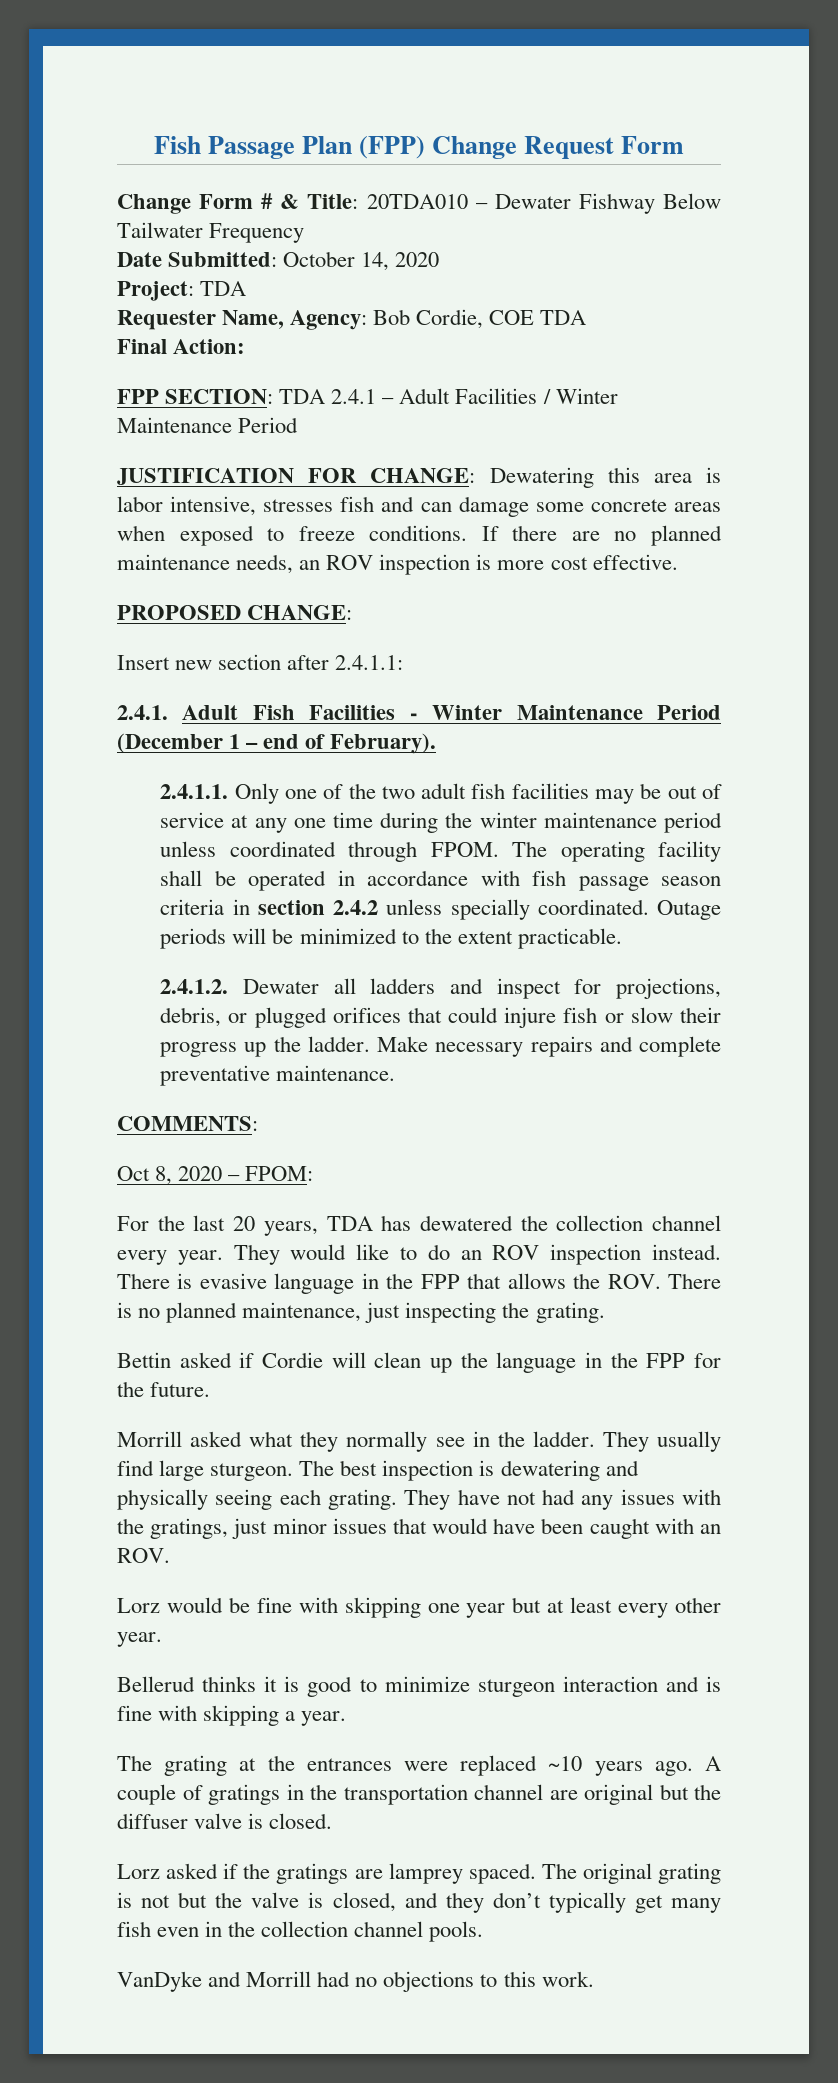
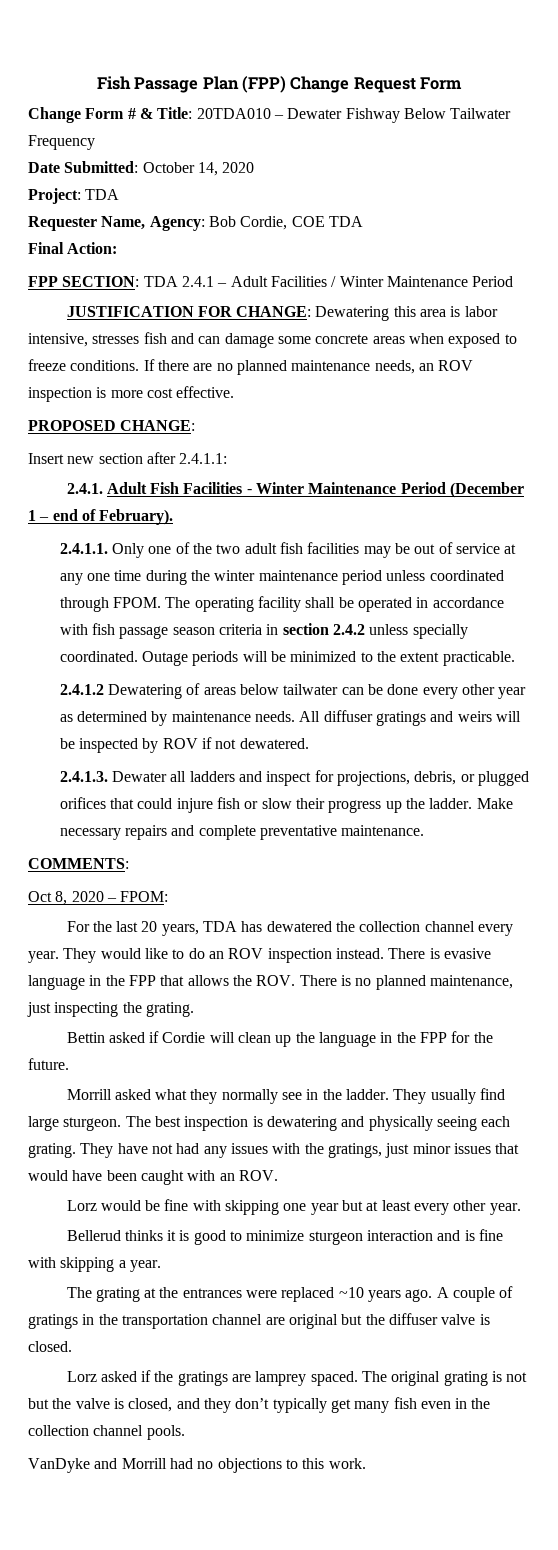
- 2.4.1.2. Dewater all ladders and inspect for projections, debris, or plugged orifices that could injure fish or slow their progress up the ladder.
+ 2.4.1.2 Dewatering of areas below tailwater can be done every other year as determined by maintenance needs. All diffuser gratings and weirs will be inspected by ROV if not dewatered.
+ 2.4.1.3. Dewater all ladders and inspect for projections, debris, or plugged orifices that could injure fish or slow their progress up the ladder.

